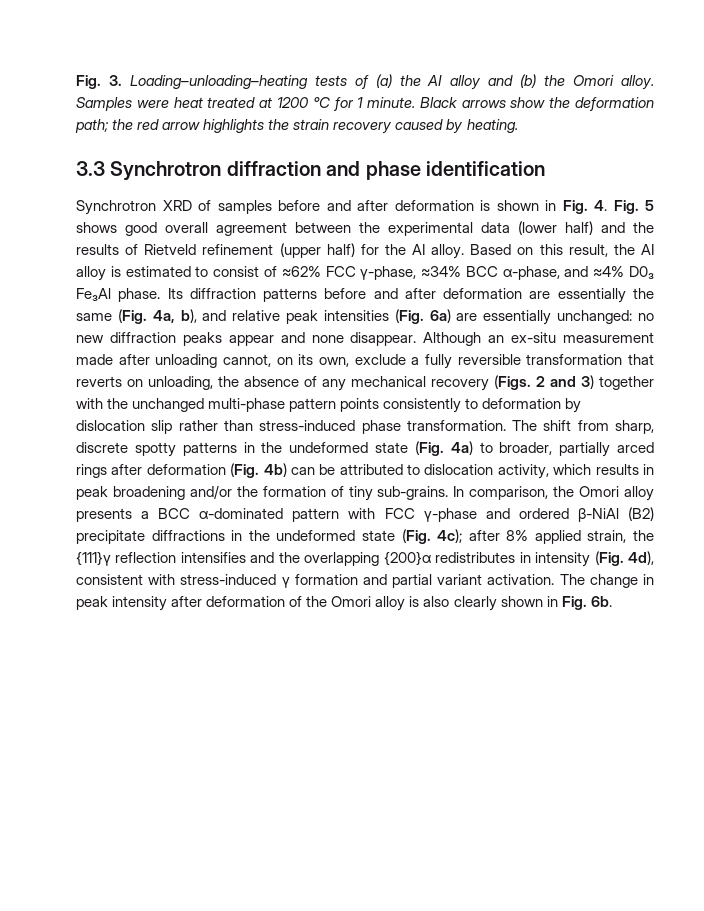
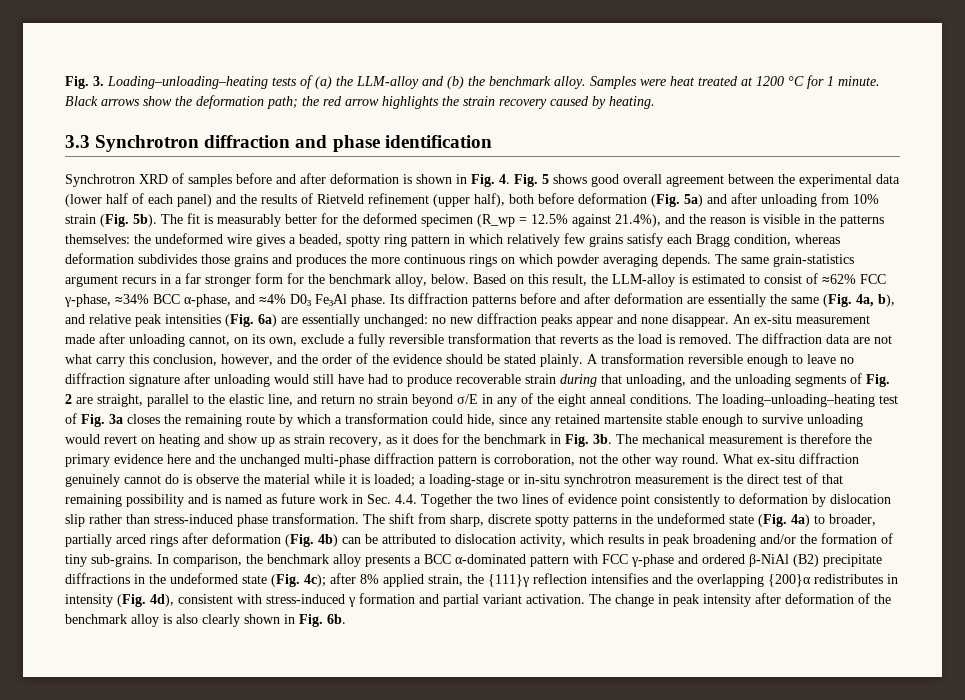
- Fig. 3. Loading–unloading–heating tests of (a) the AI alloy and (b) the Omori alloy.
+ Fig. 3. Loading–unloading–heating tests of (a) the LLM-alloy and (b) the benchmark alloy.
- Synchrotron XRD of samples before and after deformation is shown in Fig. 4. Fig. 5 shows good overall agreement between the experimental data (lower half) and the results of Rietveld refinement (upper half) for the AI alloy.
+ Synchrotron XRD of samples before and after deformation is shown in Fig. 4. Fig. 5 shows good overall agreement between the experimental data (lower half of each panel) and the results of Rietveld refinement (upper half), both before deformation (Fig. 5a) and after unloading from 10% strain (Fig. 5b). The fit is measurably better for the deformed specimen (R_wp = 12.5% against 21.4%), and the reason is visible in the patterns themselves: the undeformed wire gives a beaded, spotty ring pattern in which relatively few grains satisfy each Bragg condition, whereas deformation subdivides those grains and produces the more continuous rings on which powder averaging depends. The same grain-statistics argument recurs in a far stronger form for the benchmark alloy, below.
- Based on this result, the AI alloy is estimated to consist of ≈62% FCC γ-phase, ≈34% BCC α-phase, and ≈4% D0₃ Fe₃Al phase.
+ Based on this result, the LLM-alloy is estimated to consist of ≈62% FCC γ-phase, ≈34% BCC α-phase, and ≈4% D0₃ Fe₃Al phase.
- Although an ex-situ measurement made after unloading cannot, on its own, exclude a fully reversible transformation that reverts on unloading, the absence of any mechanical recovery (Figs. 2 and 3) together with the unchanged multi-phase pattern points consistently to deformation by dislocation slip rather than stress-induced phase transformation.
+ An ex-situ measurement made after unloading cannot, on its own, exclude a fully reversible transformation that reverts as the load is removed. The diffraction data are not what carry this conclusion, however, and the order of the evidence should be stated plainly. A transformation reversible enough to leave no diffraction signature after unloading would still have had to produce recoverable strain during that unloading, and the unloading segments of Fig. 2 are straight, parallel to the elastic line, and return no strain beyond σ/E in any of the eight anneal conditions. The loading–unloading–heating test of Fig. 3a closes the remaining route by which a transformation could hide, since any retained martensite stable enough to survive unloading would revert on heating and show up as strain recovery, as it does for the benchmark in Fig. 3b. The mechanical measurement is therefore the primary evidence here and the unchanged multi-phase diffraction pattern is corroboration, not the other way round. What ex-situ diffraction genuinely cannot do is observe the material while it is loaded; a loading-stage or in-situ synchrotron measurement is the direct test of that remaining possibility and is named as future work in Sec. 4.4. Together the two lines of evidence point consistently to deformation by dislocation slip rather than stress-induced phase transformation.
- In comparison, the Omori alloy presents a BCC α-dominated pattern with FCC γ-phase and ordered β-NiAl (B2) precipitate diffractions in the undeformed state (Fig. 4c); after 8% applied strain, the {111}γ reflection intensifies and the overlapping {200}α redistributes in intensity (Fig. 4d), consistent with stress-induced γ formation and partial variant activation.
+ In comparison, the benchmark alloy presents a BCC α-dominated pattern with FCC γ-phase and ordered β-NiAl (B2) precipitate diffractions in the undeformed state (Fig. 4c); after 8% applied strain, the {111}γ reflection intensifies and the overlapping {200}α redistributes in intensity (Fig. 4d), consistent with stress-induced γ formation and partial variant activation.
- The change in peak intensity after deformation of the Omori alloy is also clearly shown in Fig. 6b.
+ The change in peak intensity after deformation of the benchmark alloy is also clearly shown in Fig. 6b.

